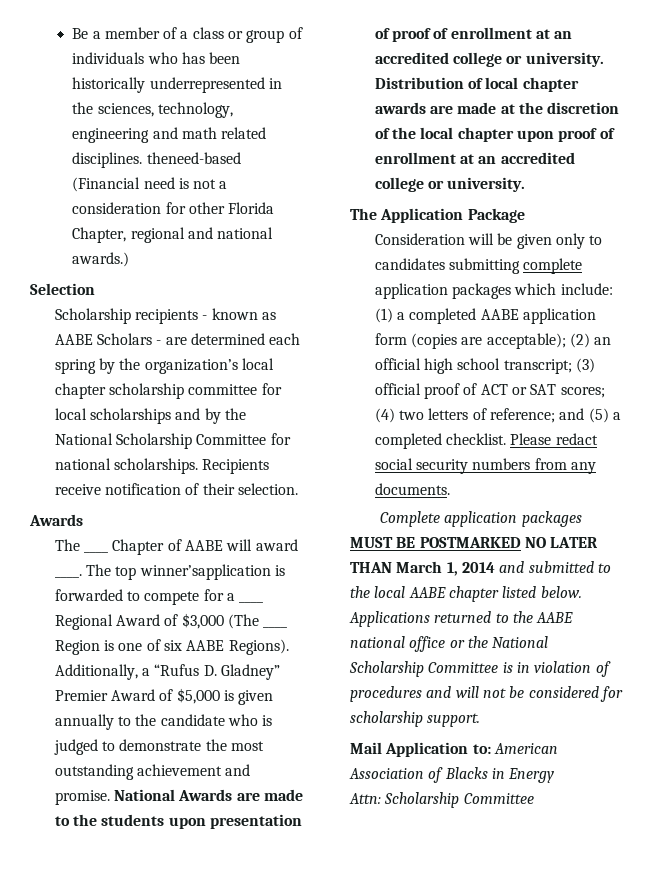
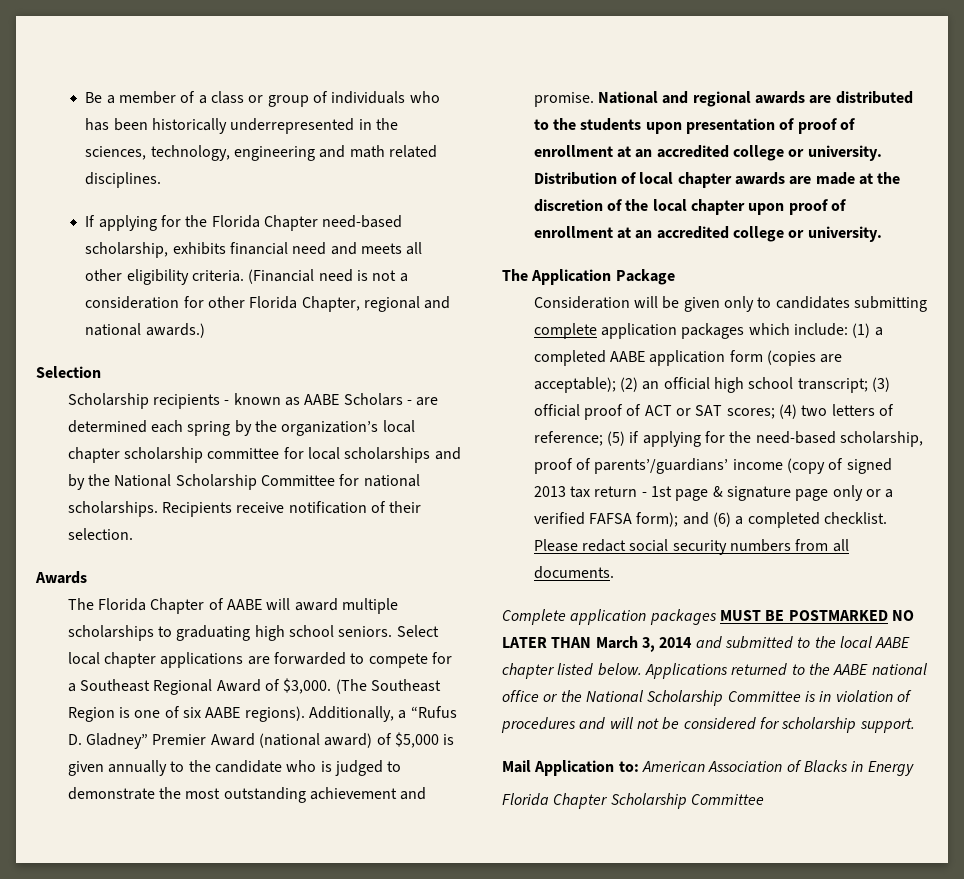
- Be a member of a class or group of individuals who has been historically underrepresented in the sciences, technology, engineering and math related disciplines. theneed-based (Financial need is not a consideration for other Florida Chapter, regional and national awards.)
+ Be a member of a class or group of individuals who has been historically underrepresented in the sciences, technology, engineering and math related disciplines.
+ If applying for the Florida Chapter need-based scholarship, exhibits financial need and meets all other eligibility criteria. (Financial need is not a consideration for other Florida Chapter, regional and national awards.)
- The ____ Chapter of AABE will award ____. The top winner’sapplication is forwarded to compete for a ____ Regional Award of $3,000 (The ____ Region is one of six AABE Regions).
+ The Florida Chapter of AABE will award multiple scholarships to graduating high school seniors. Select local chapter applications are forwarded to compete for a Southeast Regional Award of $3,000. (The Southeast Region is one of six AABE regions).
- Additionally, a “Rufus D. Gladney” Premier Award of $5,000 is given annually to the candidate who is judged to demonstrate the most outstanding achievement and promise.
+ Additionally, a “Rufus D. Gladney” Premier Award (national award) of $5,000 is given annually to the candidate who is judged to demonstrate the most outstanding achievement and promise.
- National Awards are made to the students upon presentation of proof of enrollment at an accredited college or university.
+ National and regional awards are distributed to the students upon presentation of proof of enrollment at an accredited college or university.
- Consideration will be given only to candidates submitting complete application packages which include: (1) a completed AABE application form (copies are acceptable); (2) an official high school transcript; (3) official proof of ACT or SAT scores; (4) two letters of reference; and (5) a completed checklist.
+ Consideration will be given only to candidates submitting complete application packages which include: (1) a completed AABE application form (copies are acceptable); (2) an official high school transcript; (3) official proof of ACT or SAT scores; (4) two letters of reference; (5) if applying for the need-based scholarship, proof of parents’/guardians’ income (copy of signed 2013 tax return - 1st page & signature page only or a verified FAFSA form); and (6) a completed checklist.
- Please redact social security numbers from any documents.
+ Please redact social security numbers from all documents.
- Complete application packages MUST BE POSTMARKED NO LATER THAN March 1, 2014 and submitted to the local AABE chapter listed below.
+ Complete application packages MUST BE POSTMARKED NO LATER THAN March 3, 2014 and submitted to the local AABE chapter listed below.
- Attn: Scholarship Committee
+ Florida Chapter Scholarship Committee

